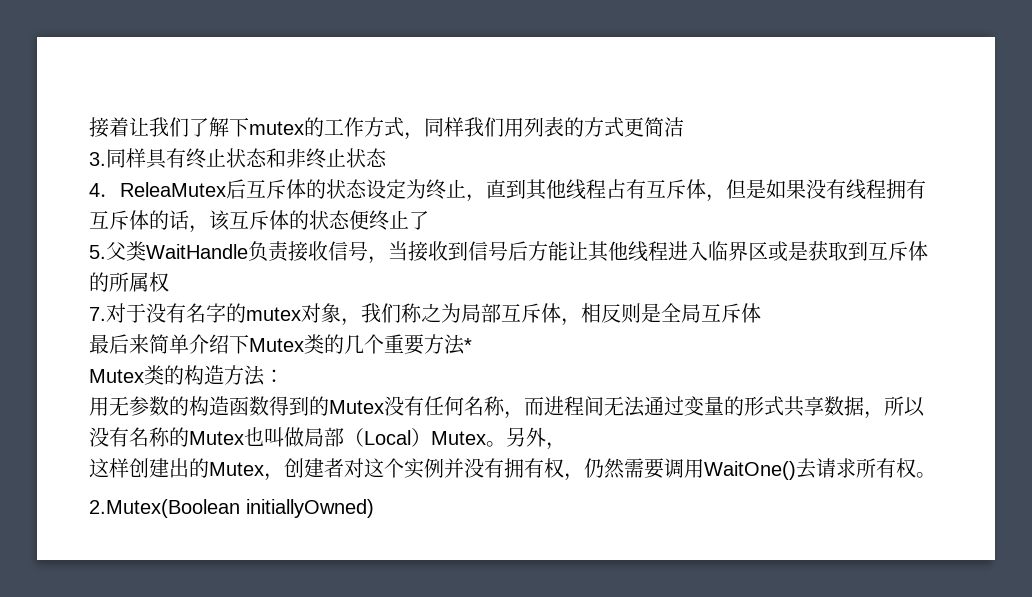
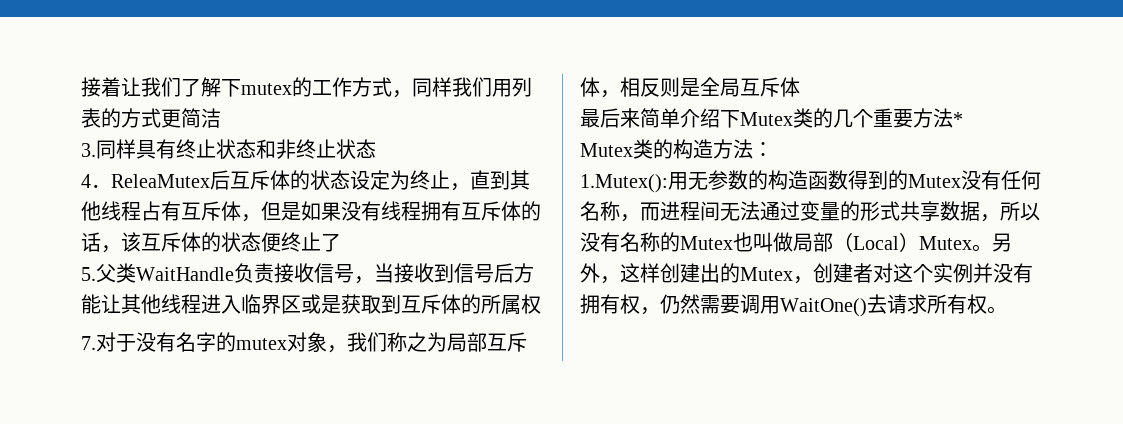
- 用无参数的构造函数得到的Mutex没有任何名称，而进程间无法通过变量的形式共享数据，所以没有名称的Mutex也叫做局部（Local）Mutex。
+ 1.Mutex():用无参数的构造函数得到的Mutex没有任何名称，而进程间无法通过变量的形式共享数据，所以没有名称的Mutex也叫做局部（Local）Mutex。
- 另外，
- 这样创建出的Mutex，创建者对这个实例并没有拥有权，仍然需要调用WaitOne()去请求所有权。
+ 另外，这样创建出的Mutex，创建者对这个实例并没有拥有权，仍然需要调用WaitOne()去请求所有权。
- 2.Mutex(Boolean initiallyOwned)

